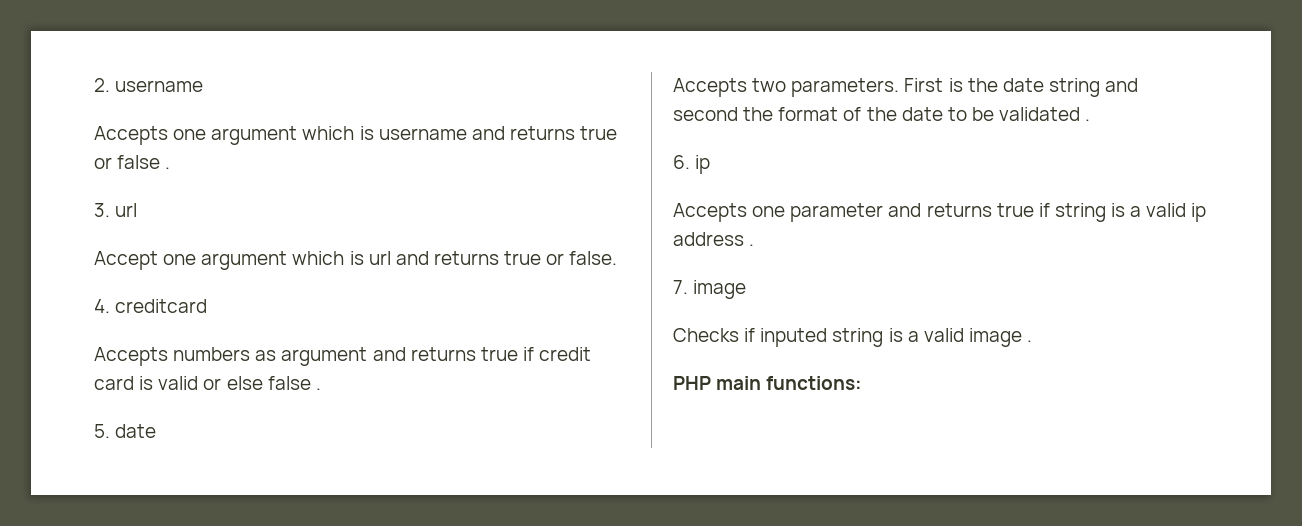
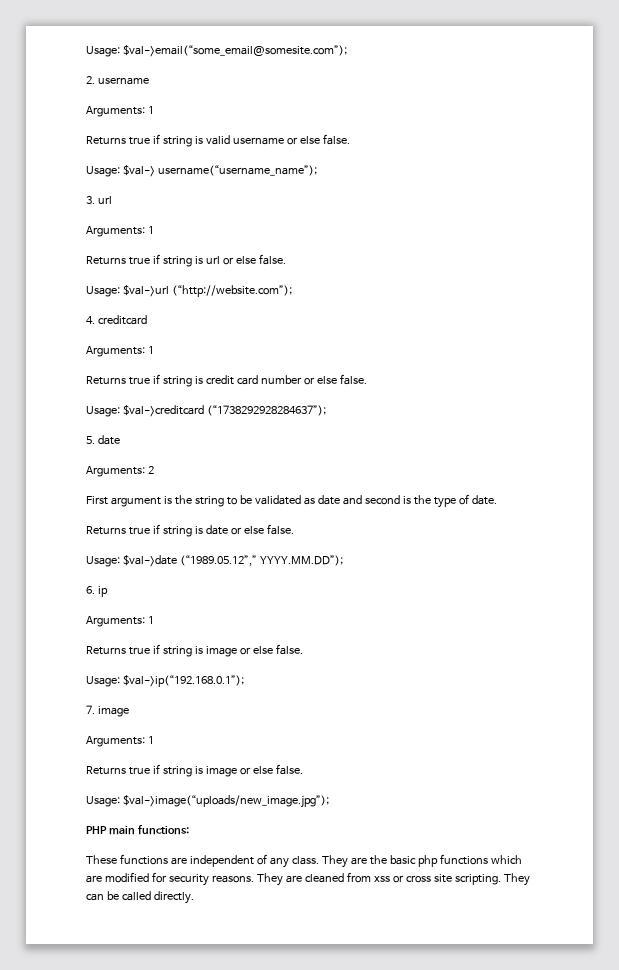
+ Usage: $val->email(“some_email@somesite.com”);
  2. username
- Accepts one argument which is username and returns true or false .
+ Arguments: 1
+ Returns true if string is valid username or else false.
+ Usage: $val-> username(“username_name”);
  3. url
- Accept one argument which is url and returns true or false.
+ Arguments: 1
+ Returns true if string is url or else false.
+ Usage: $val->url (“http://website.com”);
  4. creditcard
- Accepts numbers as argument and returns true if credit card is valid or else false .
+ Arguments: 1
+ Returns true if string is credit card number or else false.
+ Usage: $val->creditcard (“1738292928284637”);
  5. date
- Accepts two parameters. First is the date string and second the format of the date to be validated .
+ Arguments: 2
+ First argument is the string to be validated as date and second is the type of date.
+ Returns true if string is date or else false.
+ Usage: $val->date (“1989.05.12”,” YYYY.MM.DD”);
  6. ip
- Accepts one parameter and returns true if string is a valid ip address .
+ Arguments: 1
+ Returns true if string is image or else false.
+ Usage: $val->ip(“192.168.0.1”);
  7. image
- Checks if inputed string is a valid image .
+ Arguments: 1
+ Returns true if string is image or else false.
+ Usage: $val->image(“uploads/new_image.jpg”);
  PHP main functions:
+ These functions are independent of any class. They are the basic php functions which are modified for security reasons. They are cleaned from xss or cross site scripting. They can be called directly.

